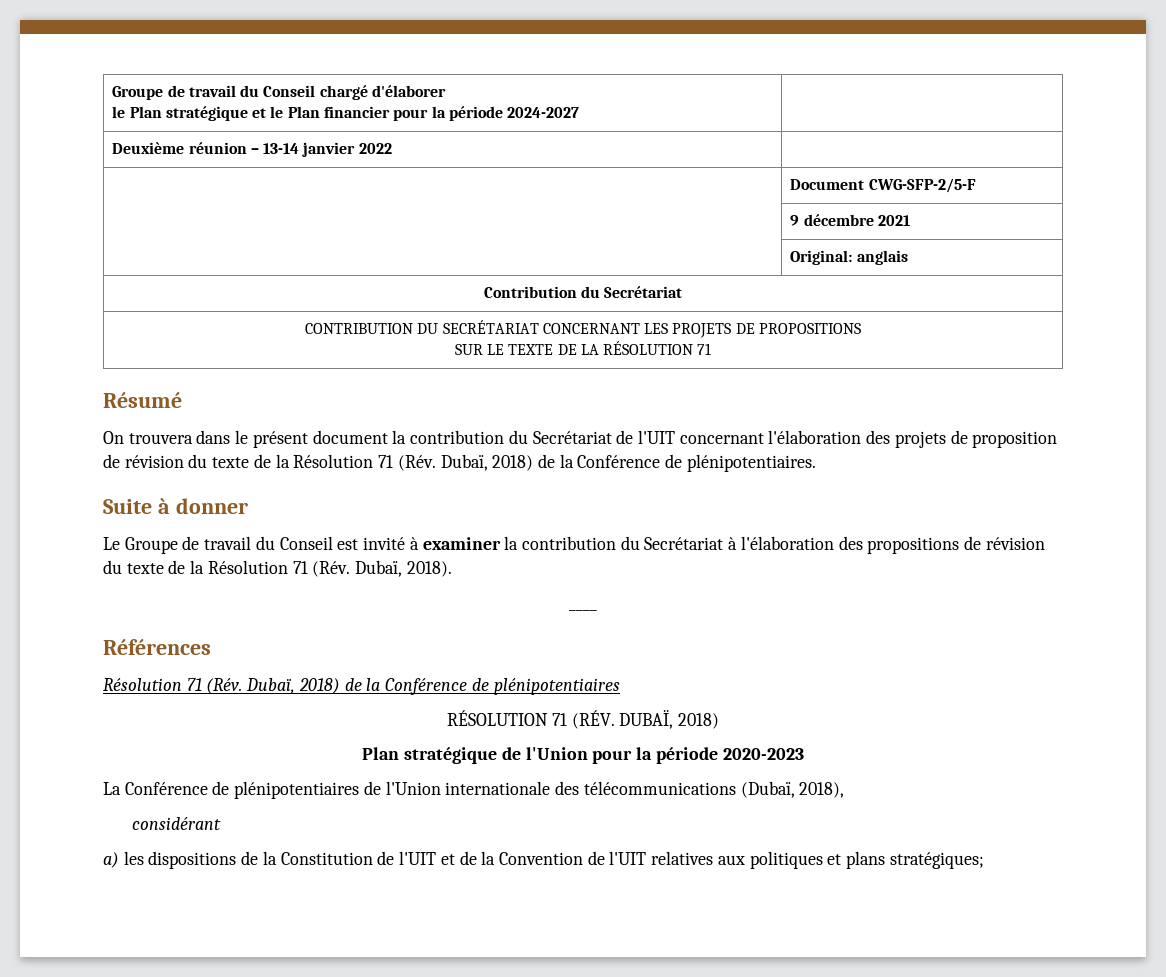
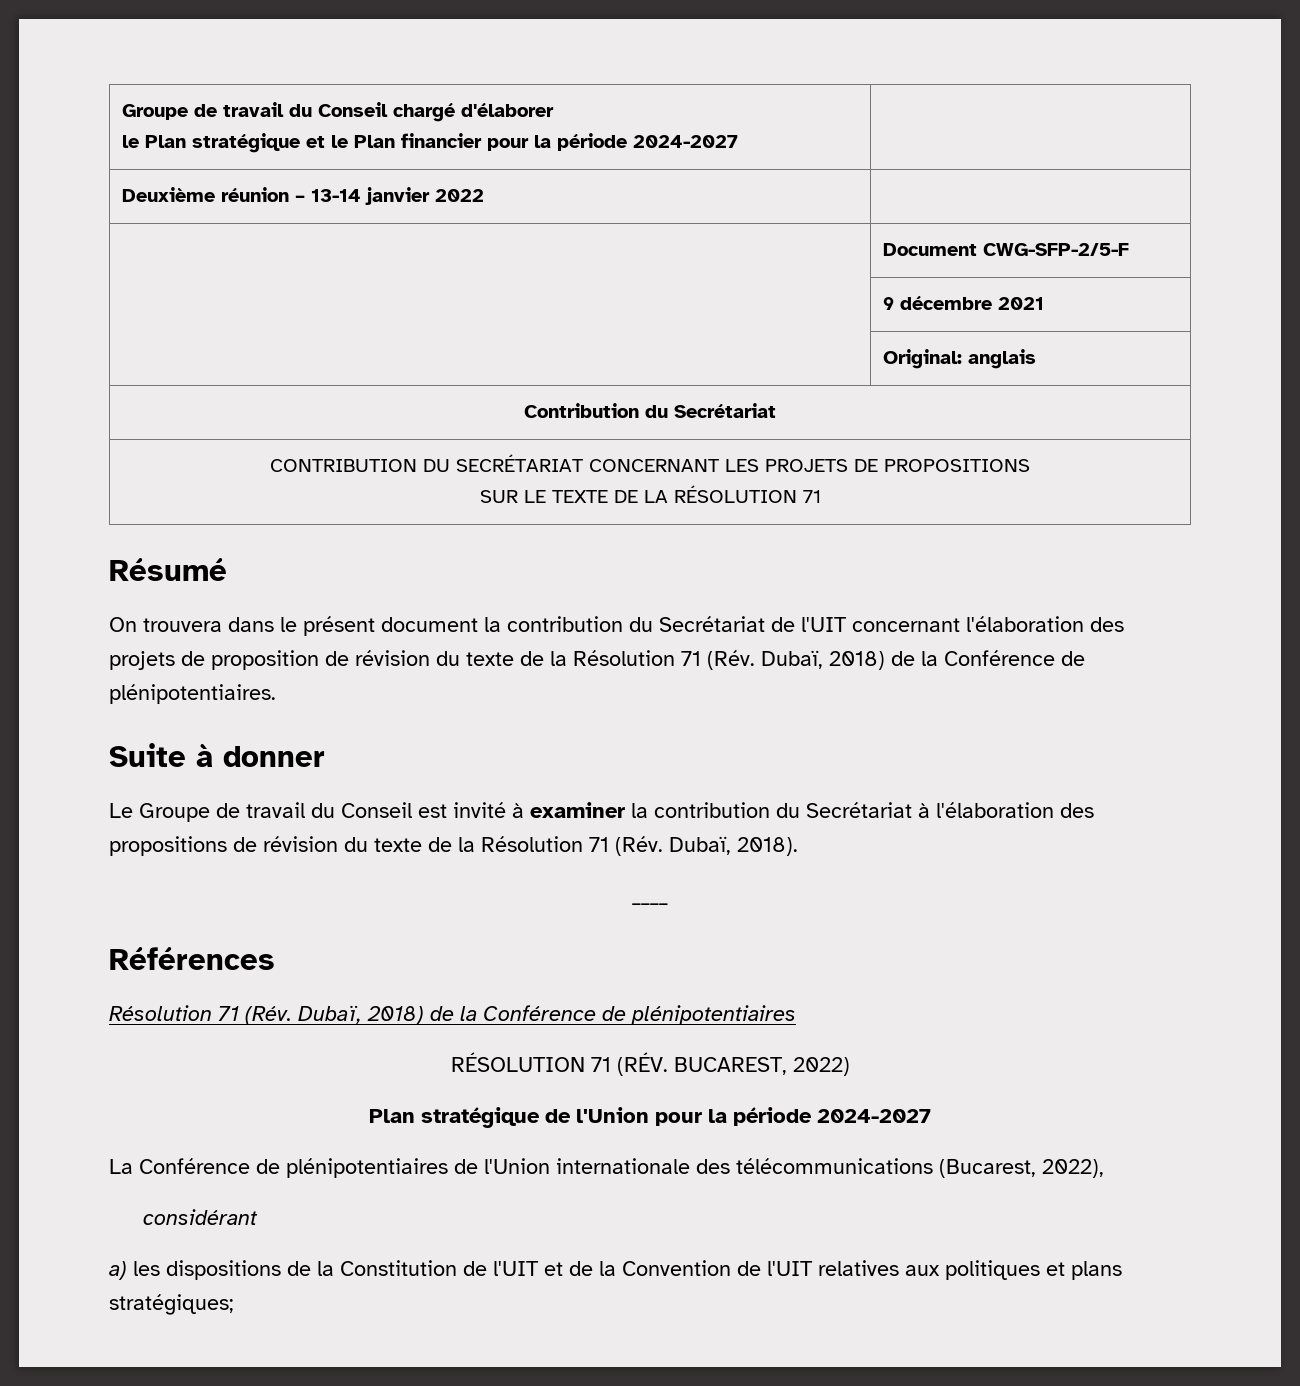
- RÉSOLUTION 71 (RÉV. DUBAÏ, 2018)
+ RÉSOLUTION 71 (RÉV. BUCAREST, 2022)
- Plan stratégique de l'Union pour la période 2020-2023
+ Plan stratégique de l'Union pour la période 2024-2027
- La Conférence de plénipotentiaires de l'Union internationale des télécommunications (Dubaï, 2018),
+ La Conférence de plénipotentiaires de l'Union internationale des télécommunications (Bucarest, 2022),

